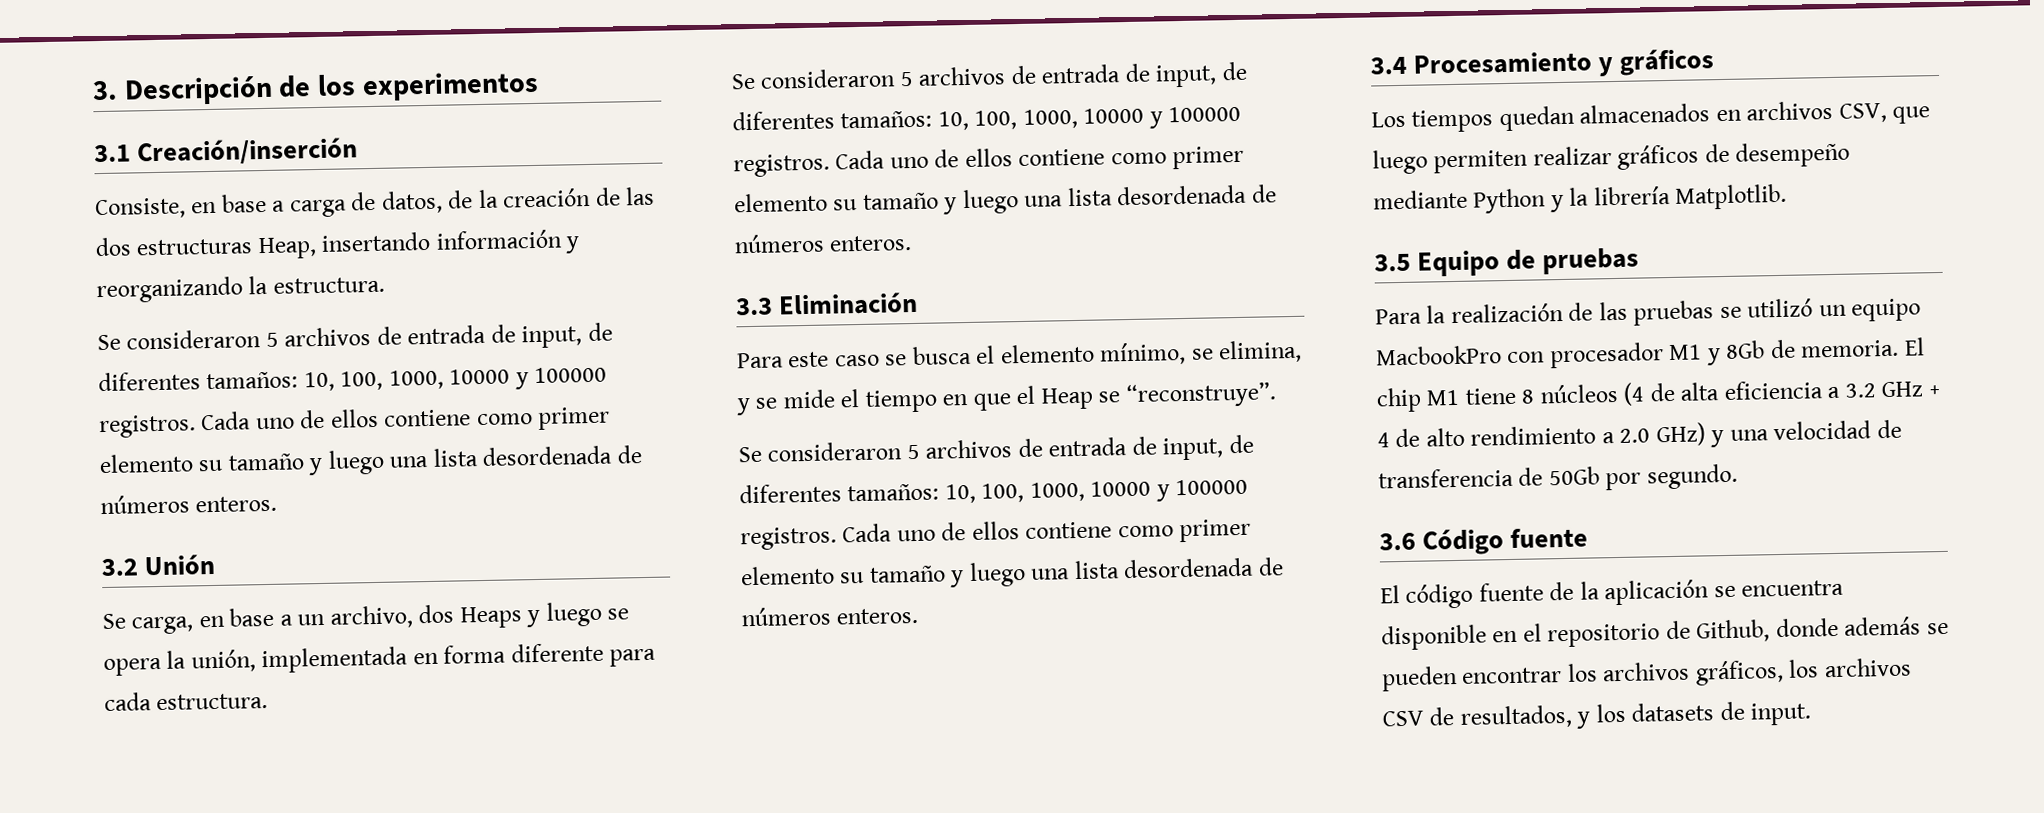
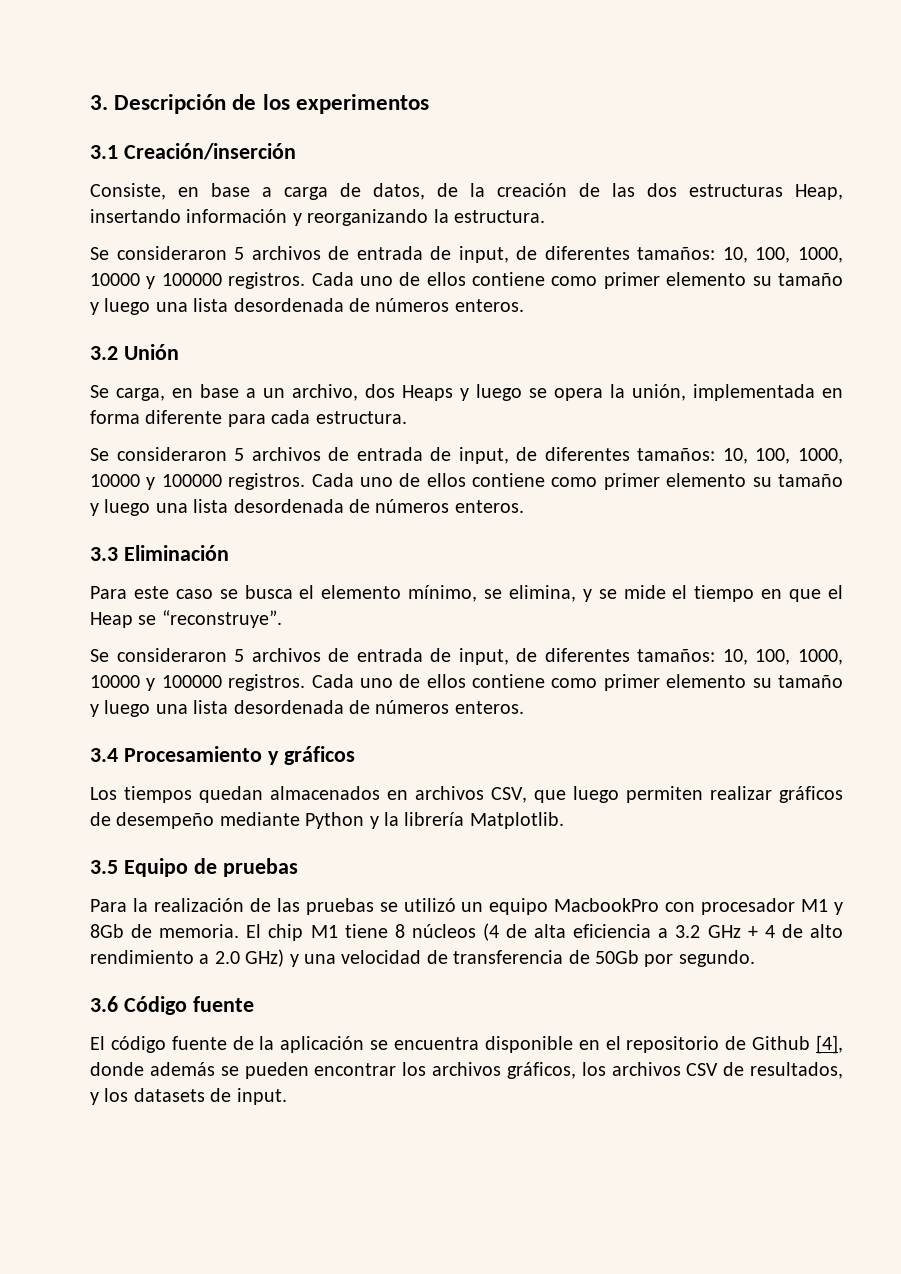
- El código fuente de la aplicación se encuentra disponible en el repositorio de Github, donde además se pueden encontrar los archivos gráficos, los archivos CSV de resultados, y los datasets de input.
+ El código fuente de la aplicación se encuentra disponible en el repositorio de Github [4], donde además se pueden encontrar los archivos gráficos, los archivos CSV de resultados, y los datasets de input.

